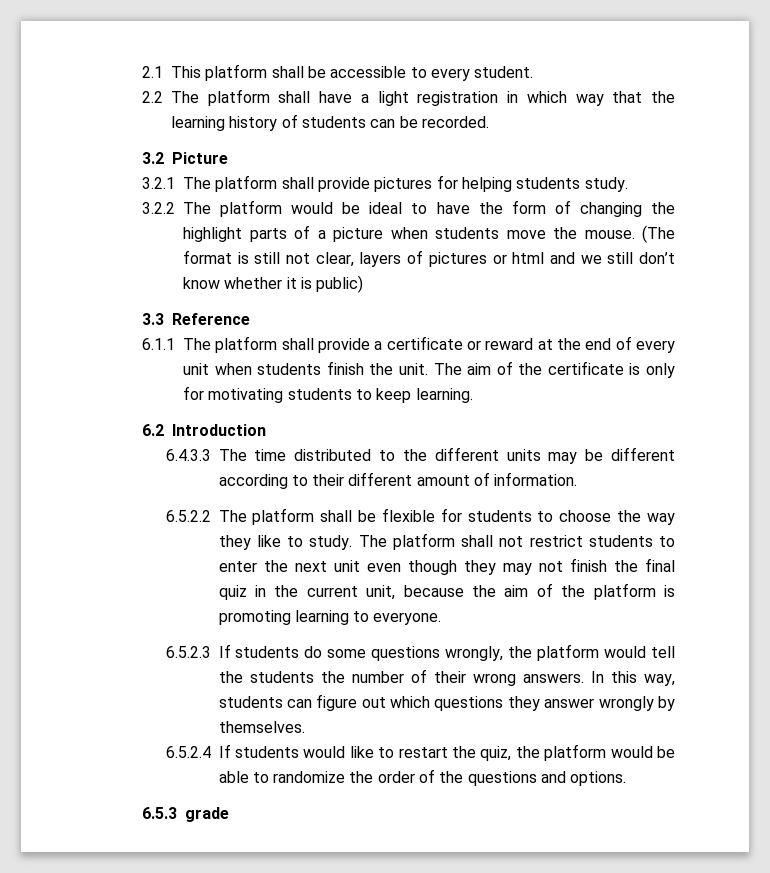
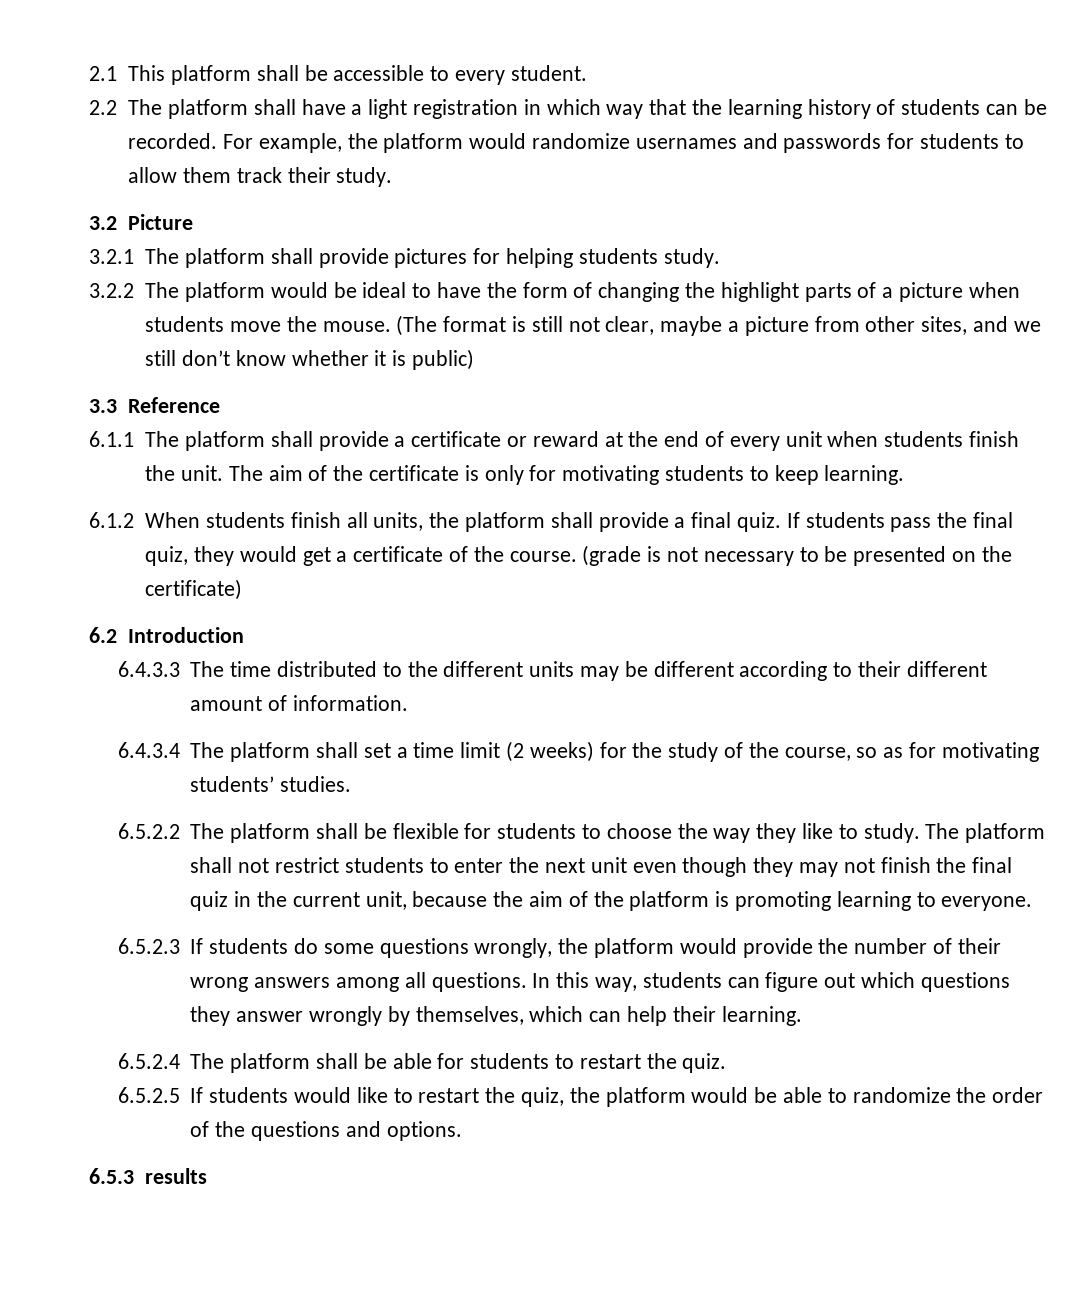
+ For example, the platform would randomize usernames and passwords for students to allow them track their study.
- (The format is still not clear, layers of pictures or html and we still don’t know whether it is public)
+ (The format is still not clear, maybe a picture from other sites, and we still don’t know whether it is public)
+ 6.1.2 When students finish all units, the platform shall provide a final quiz. If students pass the final quiz, they would get a certificate of the course. (grade is not necessary to be presented on the certificate)
+ 6.4.3.4 The platform shall set a time limit (2 weeks) for the study of the course, so as for motivating students’ studies.
- 6.5.2.3 If students do some questions wrongly, the platform would tell the students the number of their wrong answers.
+ 6.5.2.3 If students do some questions wrongly, the platform would provide the number of their wrong answers among all questions.
- In this way, students can figure out which questions they answer wrongly by themselves.
- 6.5.2.4 If students would like to restart the quiz, the platform would be able to randomize the order of the questions and options.
+ In this way, students can figure out which questions they answer wrongly by themselves, which can help their learning.
+ 6.5.2.4 The platform shall be able for students to restart the quiz.
+ 6.5.2.5 If students would like to restart the quiz, the platform would be able to randomize the order of the questions and options.
- 6.5.3 grade
+ 6.5.3 results

